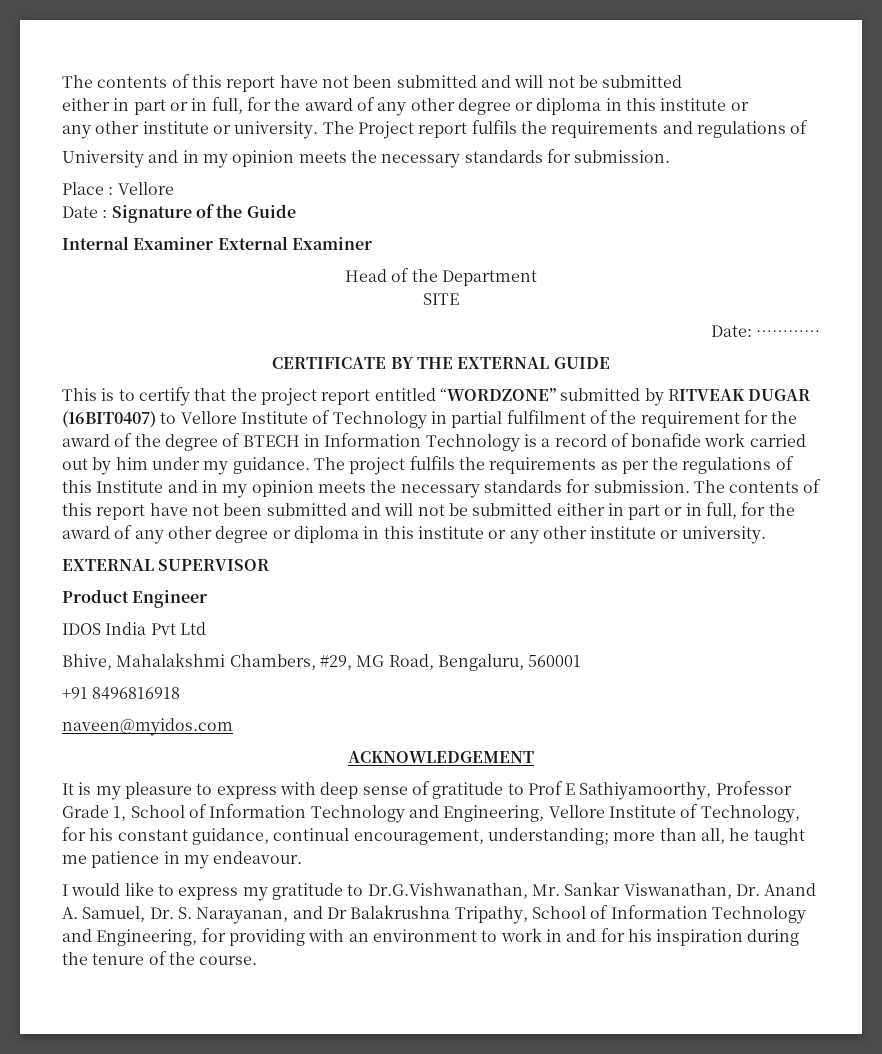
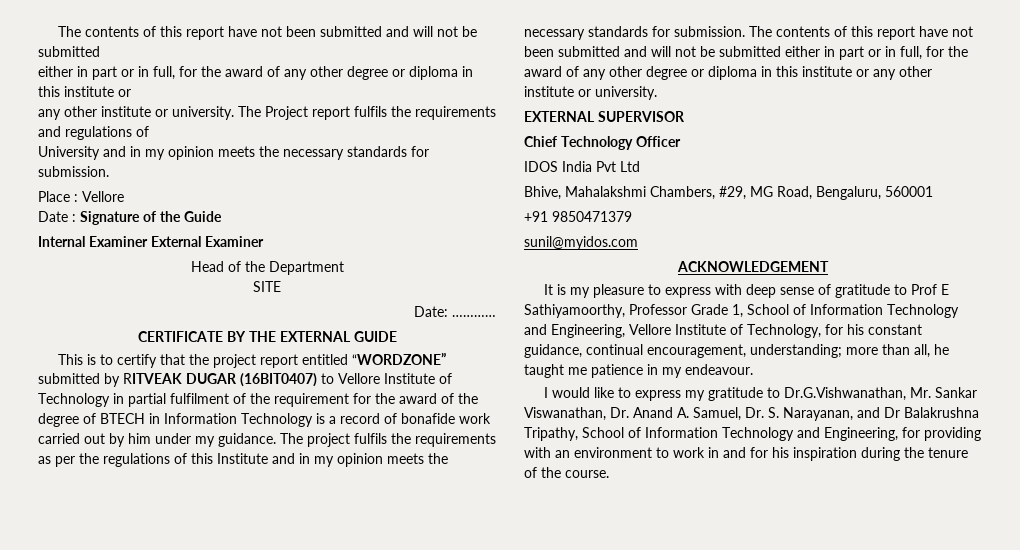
- Product Engineer
+ Chief Technology Officer
- +91 8496816918
- naveen@myidos.com
+ +91 9850471379
+ sunil@myidos.com

